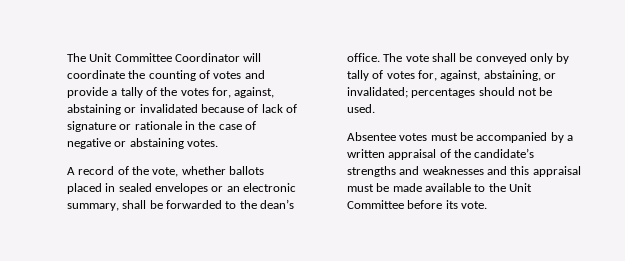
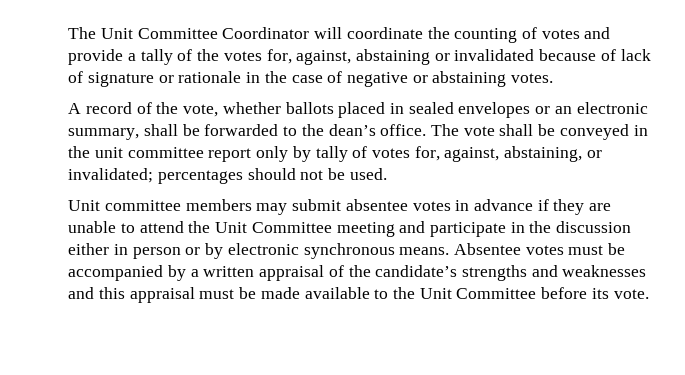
- The vote shall be conveyed only by tally of votes for, against, abstaining, or invalidated; percentages should not be used.
+ The vote shall be conveyed in the unit committee report only by tally of votes for, against, abstaining, or invalidated; percentages should not be used.
+ Unit committee members may submit absentee votes in advance if they are unable to attend the Unit Committee meeting and participate in the discussion either in person or by electronic synchronous means.

